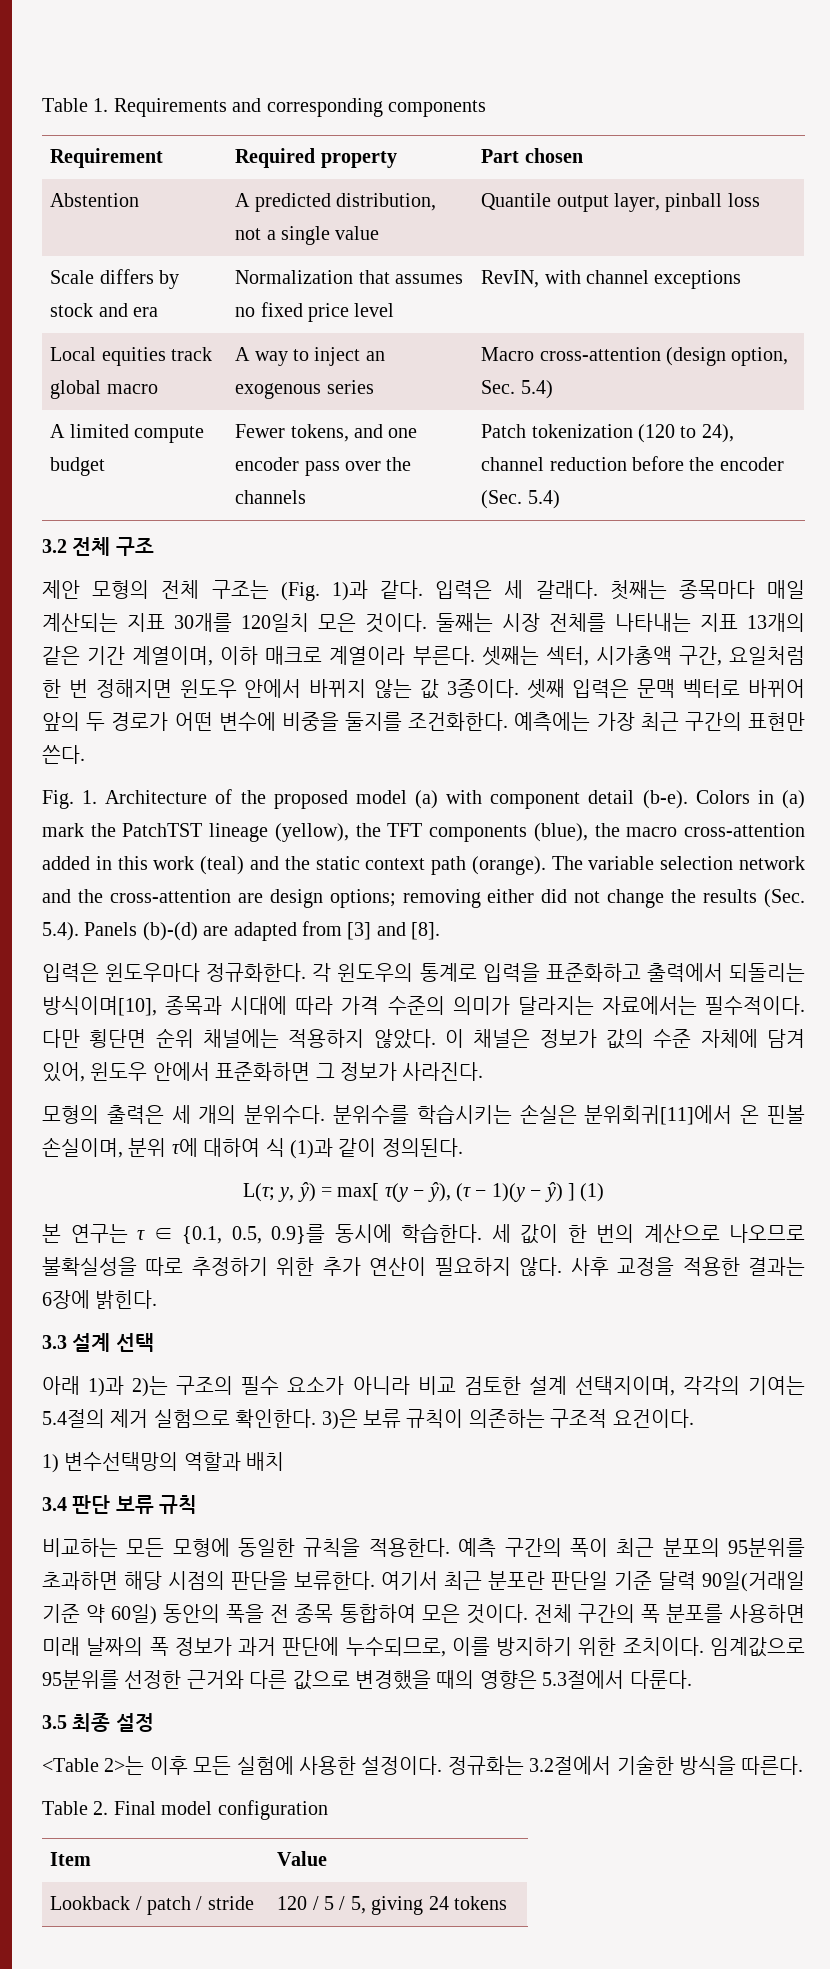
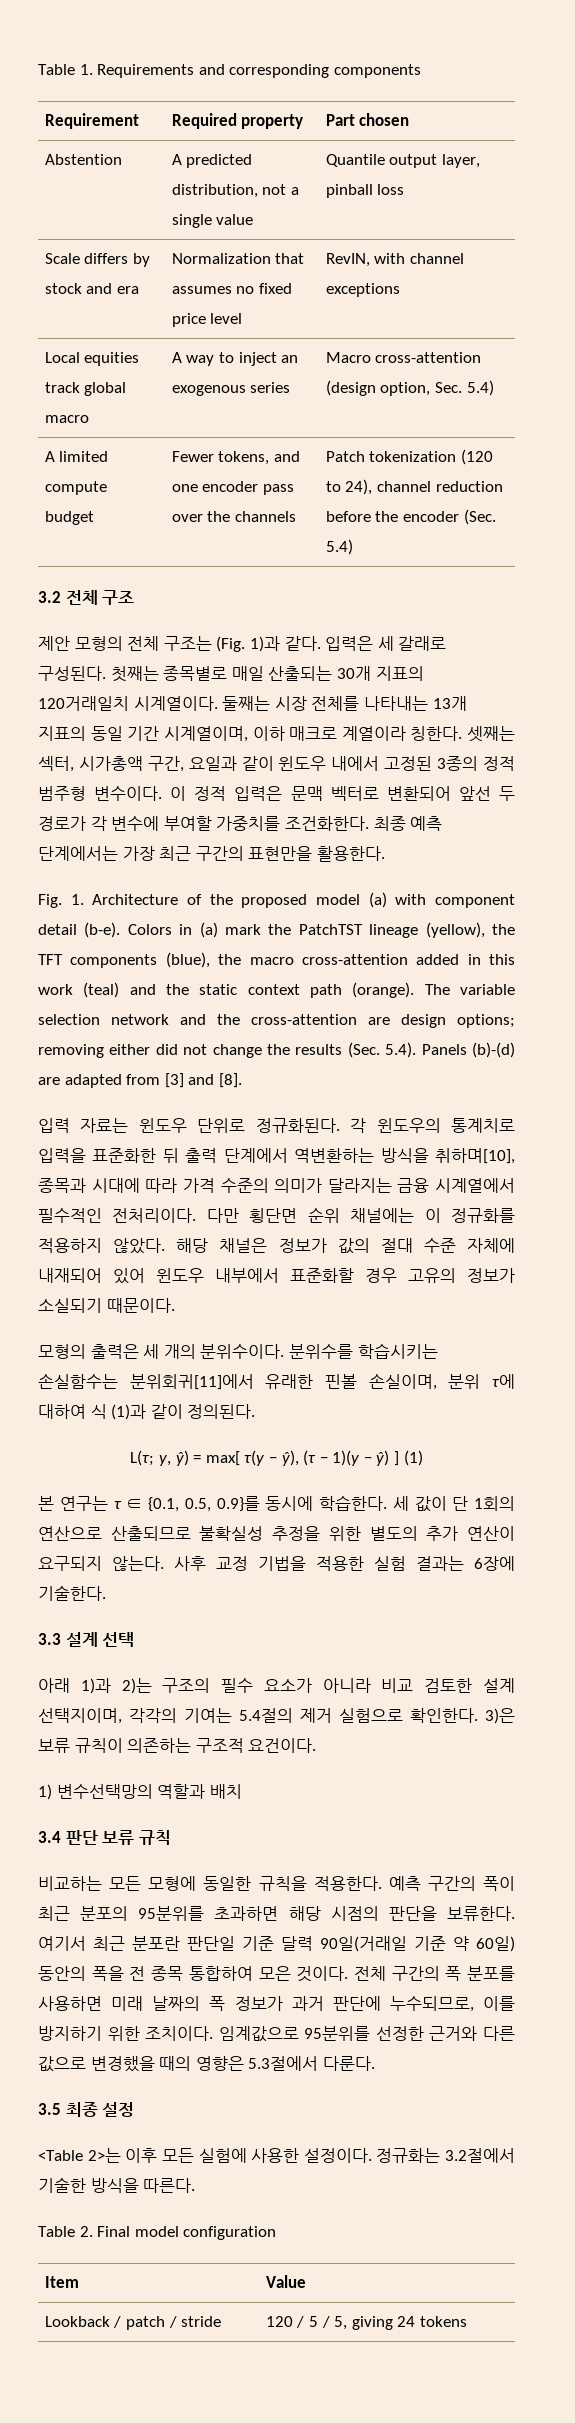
- 입력은 세 갈래다. 첫째는 종목마다 매일 계산되는 지표 30개를 120일치 모은 것이다. 둘째는 시장 전체를 나타내는 지표 13개의 같은 기간 계열이며, 이하 매크로 계열이라 부른다.
+ 입력은 세 갈래로 구성된다. 첫째는 종목별로 매일 산출되는 30개 지표의 120거래일치 시계열이다. 둘째는 시장 전체를 나타내는 13개 지표의 동일 기간 시계열이며, 이하 매크로 계열이라 칭한다.
- 셋째는 섹터, 시가총액 구간, 요일처럼 한 번 정해지면 윈도우 안에서 바뀌지 않는 값 3종이다. 셋째 입력은 문맥 벡터로 바뀌어 앞의 두 경로가 어떤 변수에 비중을 둘지를 조건화한다. 예측에는 가장 최근 구간의 표현만 쓴다.
+ 셋째는 섹터, 시가총액 구간, 요일과 같이 윈도우 내에서 고정된 3종의 정적 범주형 변수이다. 이 정적 입력은 문맥 벡터로 변환되어 앞선 두 경로가 각 변수에 부여할 가중치를 조건화한다. 최종 예측 단계에서는 가장 최근 구간의 표현만을 활용한다.
- 입력은 윈도우마다 정규화한다. 각 윈도우의 통계로 입력을 표준화하고 출력에서 되돌리는 방식이며[10], 종목과 시대에 따라 가격 수준의 의미가 달라지는 자료에서는 필수적이다.
+ 입력 자료는 윈도우 단위로 정규화된다. 각 윈도우의 통계치로 입력을 표준화한 뒤 출력 단계에서 역변환하는 방식을 취하며[10], 종목과 시대에 따라 가격 수준의 의미가 달라지는 금융 시계열에서 필수적인 전처리이다.
- 다만 횡단면 순위 채널에는 적용하지 않았다.
+ 다만 횡단면 순위 채널에는 이 정규화를 적용하지 않았다.
- 이 채널은 정보가 값의 수준 자체에 담겨 있어, 윈도우 안에서 표준화하면 그 정보가 사라진다.
+ 해당 채널은 정보가 값의 절대 수준 자체에 내재되어 있어 윈도우 내부에서 표준화할 경우 고유의 정보가 소실되기 때문이다.
- 모형의 출력은 세 개의 분위수다.
+ 모형의 출력은 세 개의 분위수이다.
- 분위수를 학습시키는 손실은 분위회귀[11]에서 온 핀볼 손실이며, 분위 τ에 대하여 식 (1)과 같이 정의된다.
+ 분위수를 학습시키는 손실함수는 분위회귀[11]에서 유래한 핀볼 손실이며, 분위 τ에 대하여 식 (1)과 같이 정의된다.
- 세 값이 한 번의 계산으로 나오므로 불확실성을 따로 추정하기 위한 추가 연산이 필요하지 않다. 사후 교정을 적용한 결과는 6장에 밝힌다.
+ 세 값이 단 1회의 연산으로 산출되므로 불확실성 추정을 위한 별도의 추가 연산이 요구되지 않는다. 사후 교정 기법을 적용한 실험 결과는 6장에 기술한다.

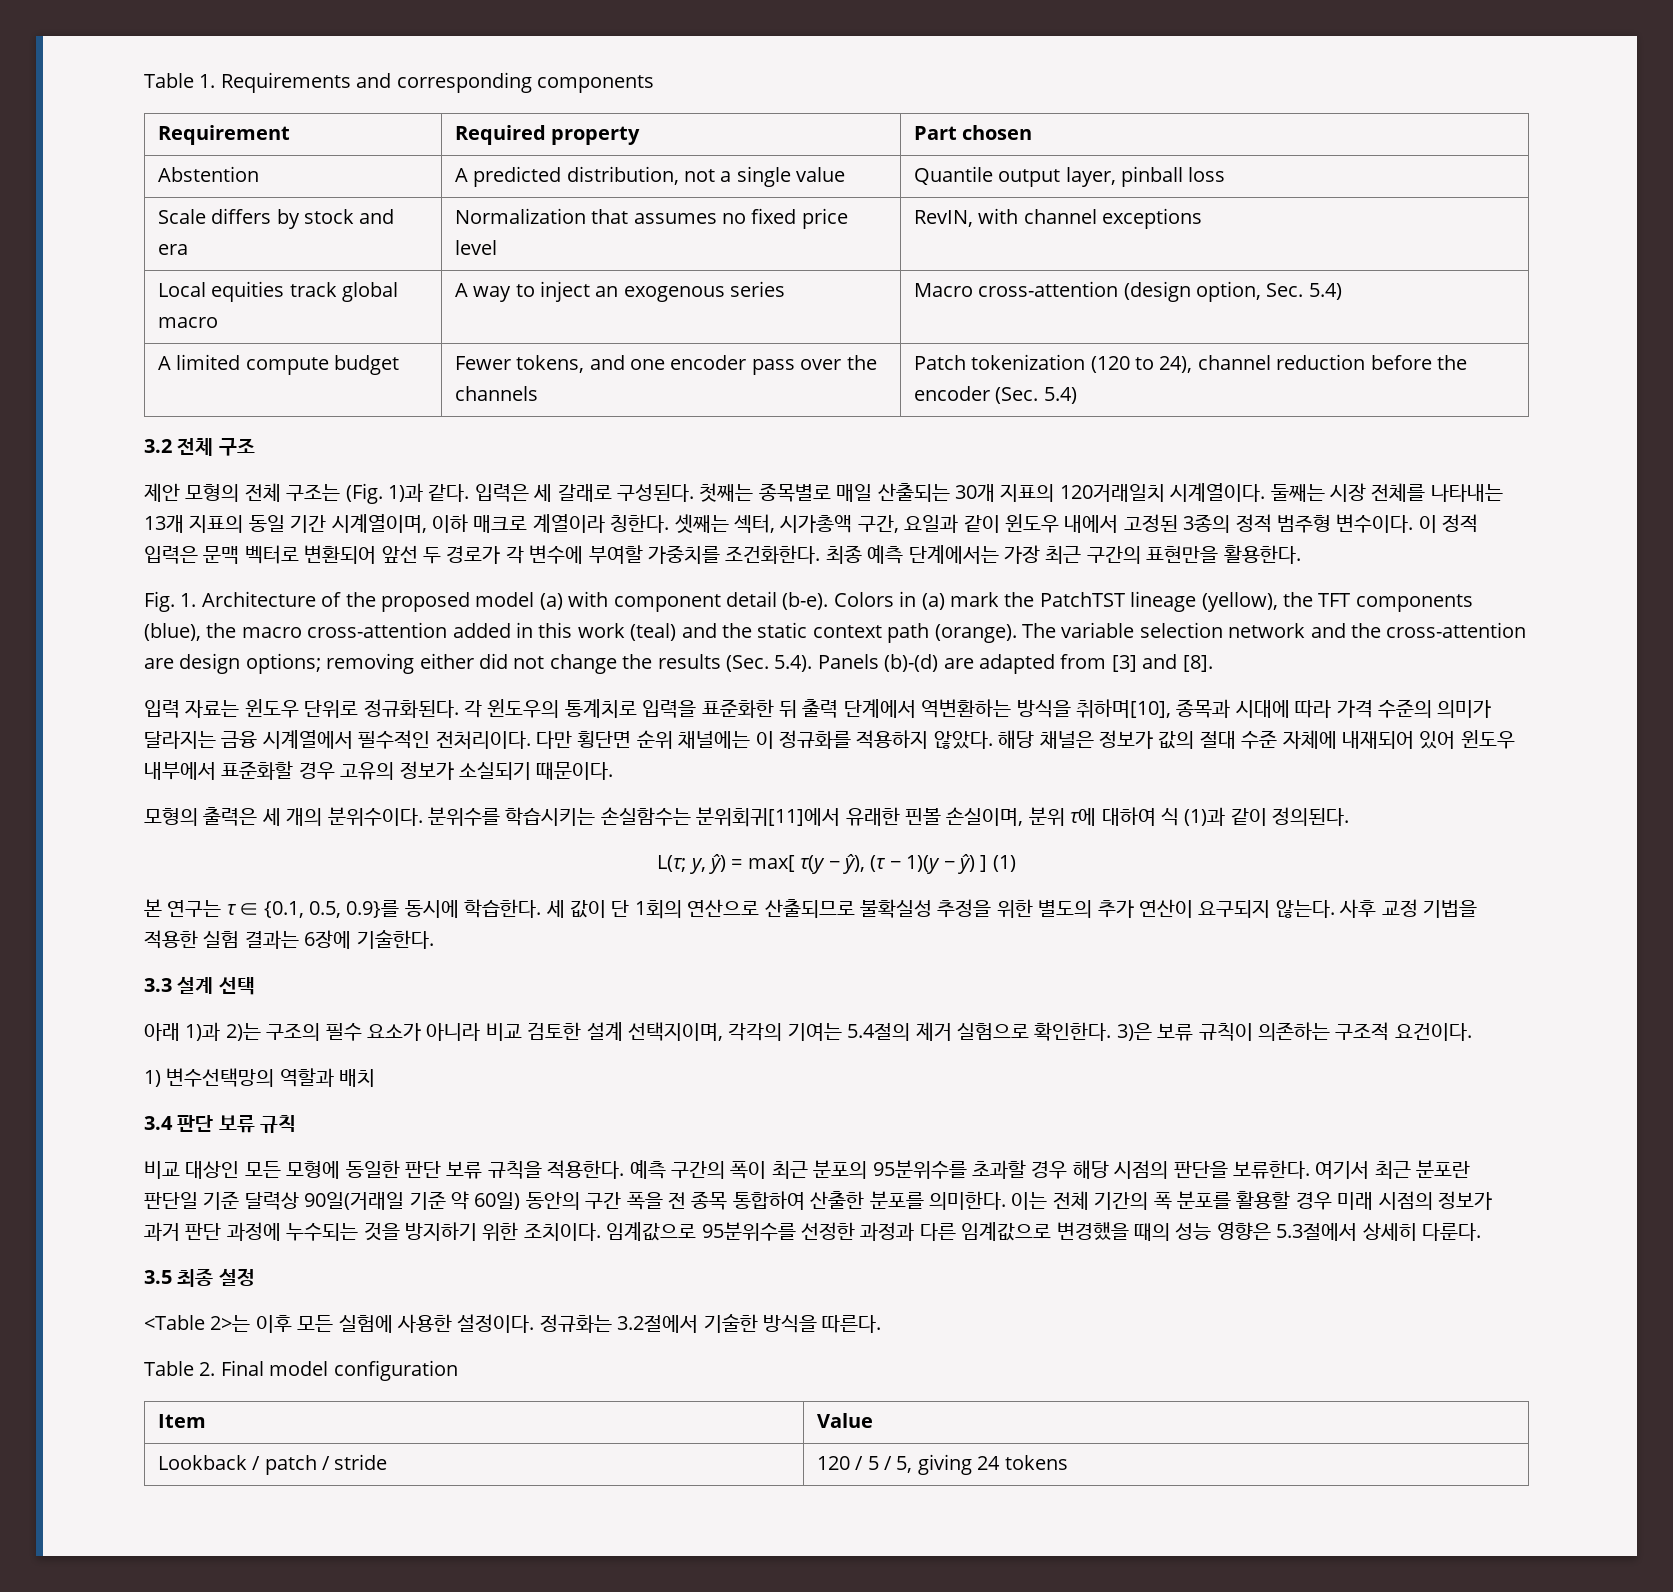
- 비교하는 모든 모형에 동일한 규칙을 적용한다.
+ 비교 대상인 모든 모형에 동일한 판단 보류 규칙을 적용한다.
- 예측 구간의 폭이 최근 분포의 95분위를 초과하면 해당 시점의 판단을 보류한다.
+ 예측 구간의 폭이 최근 분포의 95분위수를 초과할 경우 해당 시점의 판단을 보류한다.
- 여기서 최근 분포란 판단일 기준 달력 90일(거래일 기준 약 60일) 동안의 폭을 전 종목 통합하여 모은 것이다. 전체 구간의 폭 분포를 사용하면 미래 날짜의 폭 정보가 과거 판단에 누수되므로, 이를 방지하기 위한 조치이다. 임계값으로 95분위를 선정한 근거와 다른 값으로 변경했을 때의 영향은 5.3절에서 다룬다.
+ 여기서 최근 분포란 판단일 기준 달력상 90일(거래일 기준 약 60일) 동안의 구간 폭을 전 종목 통합하여 산출한 분포를 의미한다. 이는 전체 기간의 폭 분포를 활용할 경우 미래 시점의 정보가 과거 판단 과정에 누수되는 것을 방지하기 위한 조치이다. 임계값으로 95분위수를 선정한 과정과 다른 임계값으로 변경했을 때의 성능 영향은 5.3절에서 상세히 다룬다.

